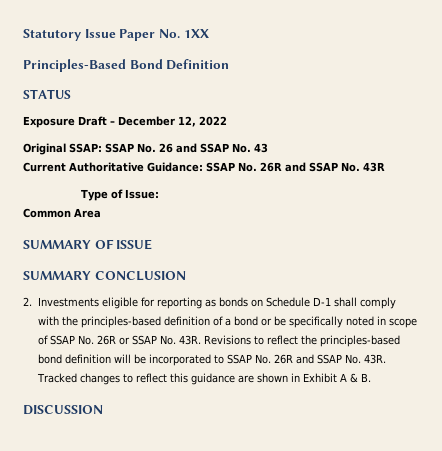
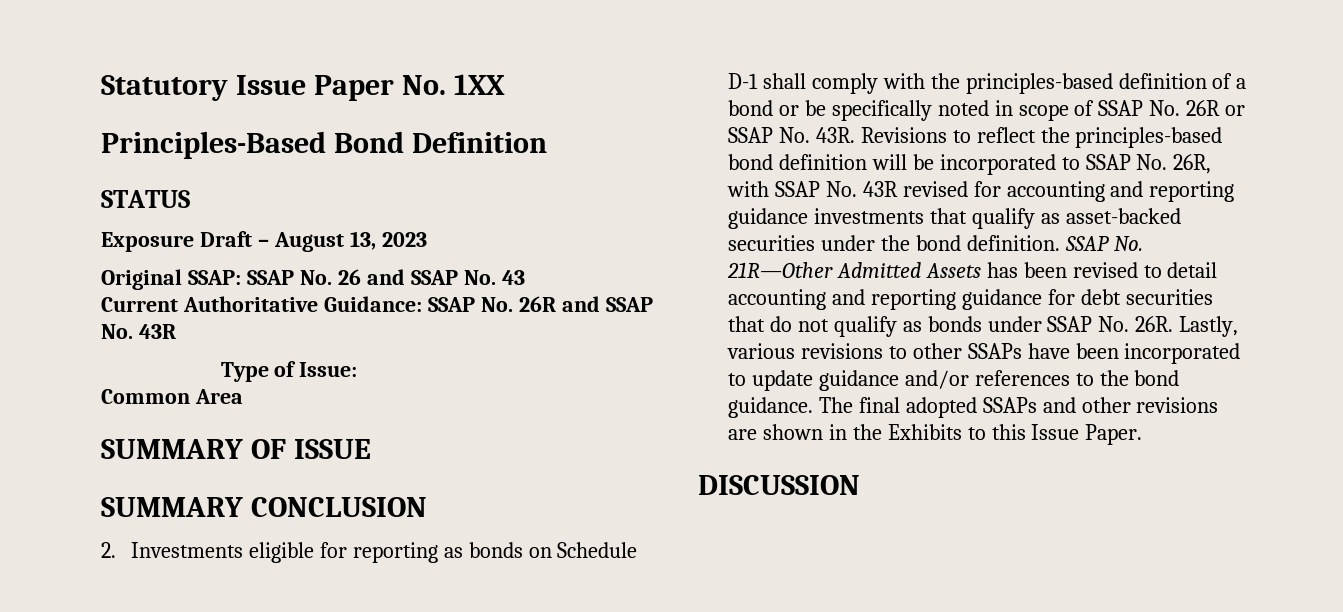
- Exposure Draft – December 12, 2022
+ Exposure Draft – August 13, 2023
- Revisions to reflect the principles-based bond definition will be incorporated to SSAP No. 26R and SSAP No. 43R. Tracked changes to reflect this guidance are shown in Exhibit A & B.
+ Revisions to reflect the principles-based bond definition will be incorporated to SSAP No. 26R, with SSAP No. 43R revised for accounting and reporting guidance investments that qualify as asset-backed securities under the bond definition. SSAP No. 21R—Other Admitted Assets has been revised to detail accounting and reporting guidance for debt securities that do not qualify as bonds under SSAP No. 26R. Lastly, various revisions to other SSAPs have been incorporated to update guidance and/or references to the bond guidance. The final adopted SSAPs and other revisions are shown in the Exhibits to this Issue Paper.

